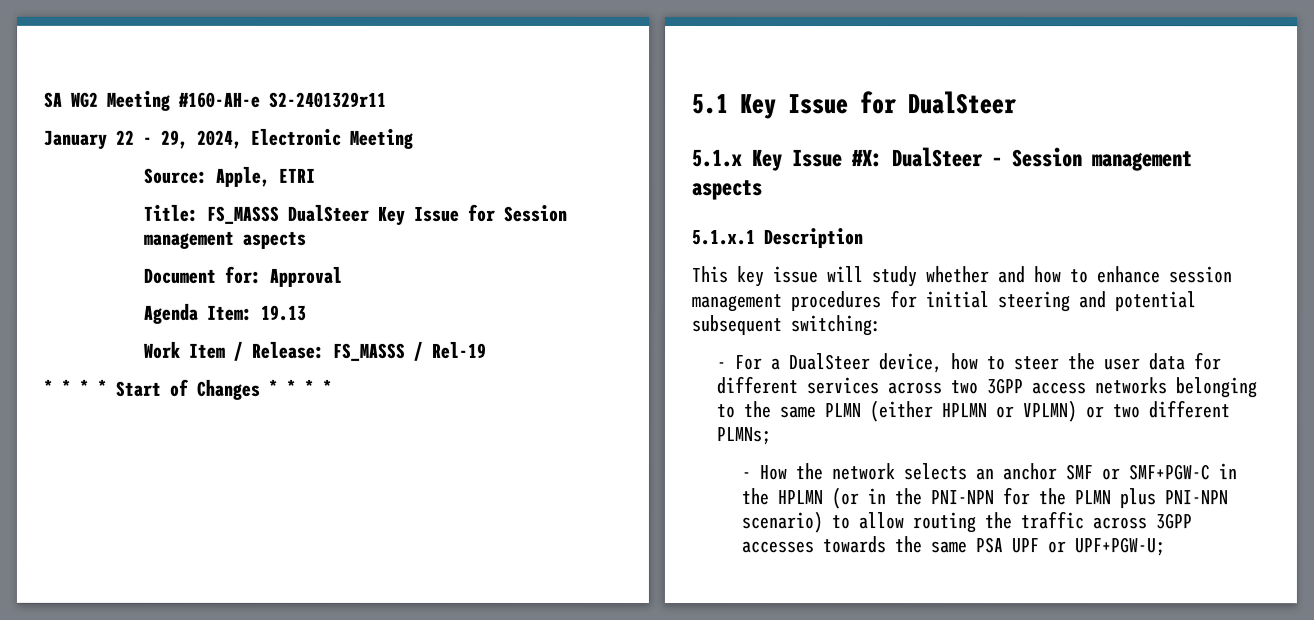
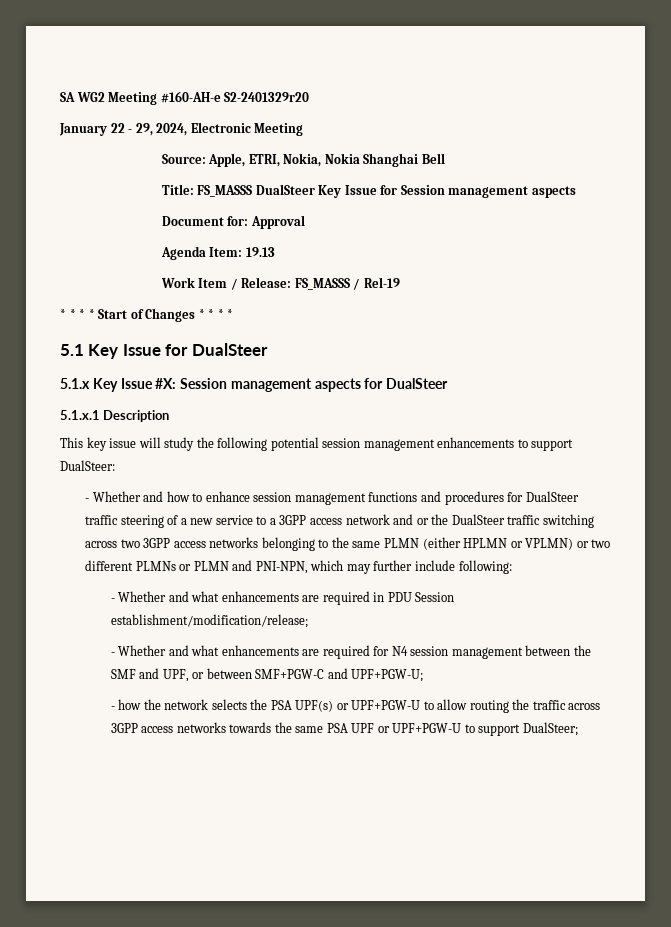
- SA WG2 Meeting #160-AH-e S2-2401329r11
+ SA WG2 Meeting #160-AH-e S2-2401329r20
- Source: Apple, ETRI
+ Source: Apple, ETRI, Nokia, Nokia Shanghai Bell
- 5.1.x Key Issue #X: DualSteer – Session management aspects
+ 5.1.x Key Issue #X: Session management aspects for DualSteer
- This key issue will study whether and how to enhance session management procedures for initial steering and potential subsequent switching:
- - For a DualSteer device, how to steer the user data for different services across two 3GPP access networks belonging to the same PLMN (either HPLMN or VPLMN) or two different PLMNs;
- - How the network selects an anchor SMF or SMF+PGW-C in the HPLMN (or in the PNI-NPN for the PLMN plus PNI-NPN scenario) to allow routing the traffic across 3GPP accesses towards the same PSA UPF or UPF+PGW-U;
+ This key issue will study the following potential session management enhancements to support DualSteer:
+ - Whether and how to enhance session management functions and procedures for DualSteer traffic steering of a new service to a 3GPP access network and or the DualSteer traffic switching across two 3GPP access networks belonging to the same PLMN (either HPLMN or VPLMN) or two different PLMNs or PLMN and PNI-NPN, which may further include following:
+ - Whether and what enhancements are required in PDU Session establishment/modification/release;
+ - Whether and what enhancements are required for N4 session management between the SMF and UPF, or between SMF+PGW-C and UPF+PGW-U;
+ - how the network selects the PSA UPF(s) or UPF+PGW-U to allow routing the traffic across 3GPP access networks towards the same PSA UPF or UPF+PGW-U to support DualSteer;

